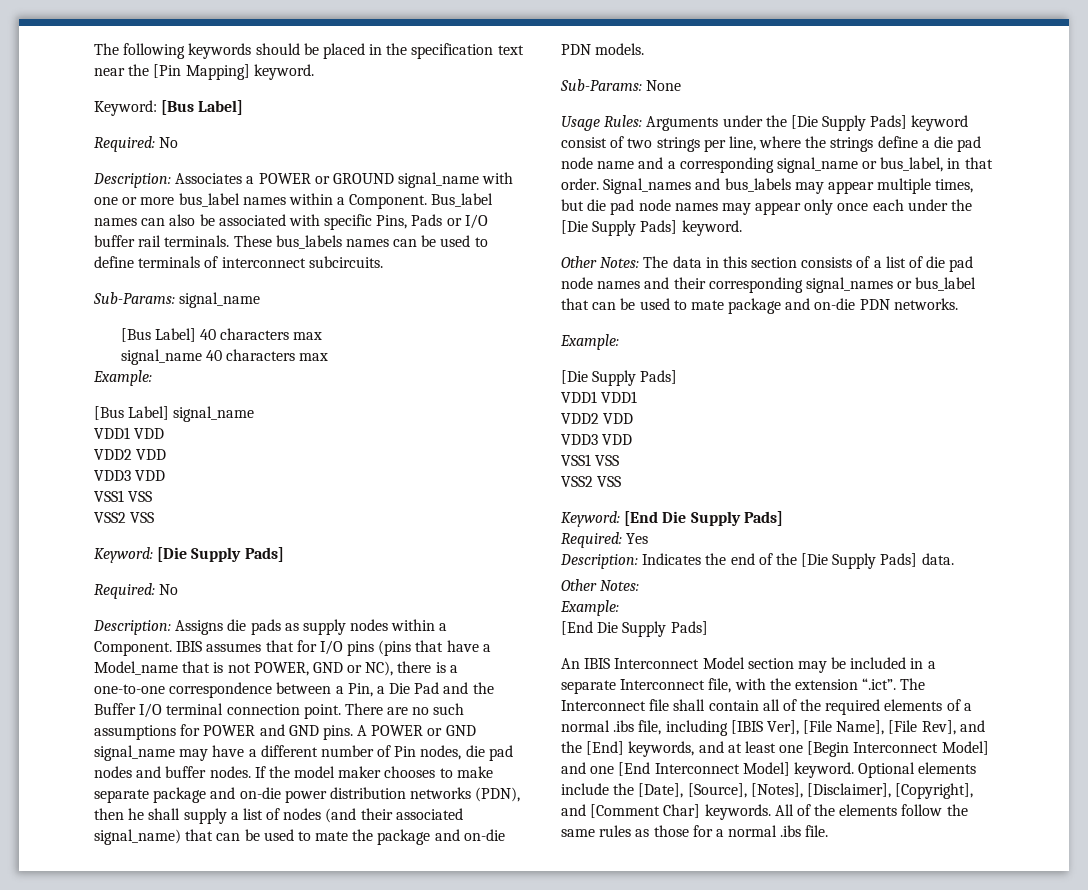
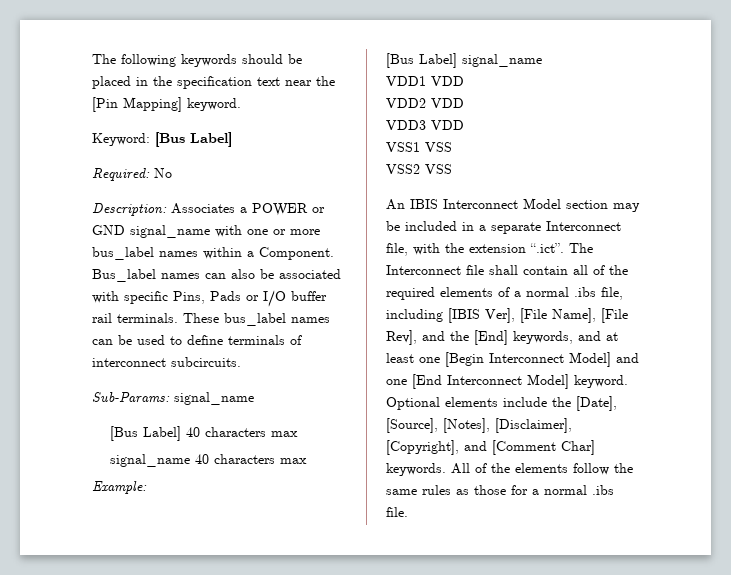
- Description: Associates a POWER or GROUND signal_name with one or more bus_label names within a Component.
+ Description: Associates a POWER or GND signal_name with one or more bus_label names within a Component.
- These bus_labels names can be used to define terminals of interconnect subcircuits.
+ These bus_label names can be used to define terminals of interconnect subcircuits.
- Keyword: [Die Supply Pads]
- Required: No
- Description: Assigns die pads as supply nodes within a Component. IBIS assumes that for I/O pins (pins that have a Model_name that is not POWER, GND or NC), there is a one-to-one correspondence between a Pin, a Die Pad and the Buffer I/O terminal connection point. There are no such assumptions for POWER and GND pins. A POWER or GND signal_name may have a different number of Pin nodes, die pad nodes and buffer nodes. If the model maker chooses to make separate package and on-die power distribution networks (PDN), then he shall supply a list of nodes (and their associated signal_name) that can be used to mate the package and on-die PDN models.
- Sub-Params: None
- Usage Rules: Arguments under the [Die Supply Pads] keyword consist of two strings per line, where the strings define a die pad node name and a corresponding signal_name or bus_label, in that order. Signal_names and bus_labels may appear multiple times, but die pad node names may appear only once each under the [Die Supply Pads] keyword.
- Other Notes: The data in this section consists of a list of die pad node names and their corresponding signal_names or bus_label that can be used to mate package and on-die PDN networks.
- Example:
- [Die Supply Pads]
- VDD1 VDD1
- VDD2 VDD
- VDD3 VDD
- VSS1 VSS
- VSS2 VSS
- Keyword: [End Die Supply Pads]
- Required: Yes
- Description: Indicates the end of the [Die Supply Pads] data.
- Other Notes:
- Example:
- [End Die Supply Pads]

